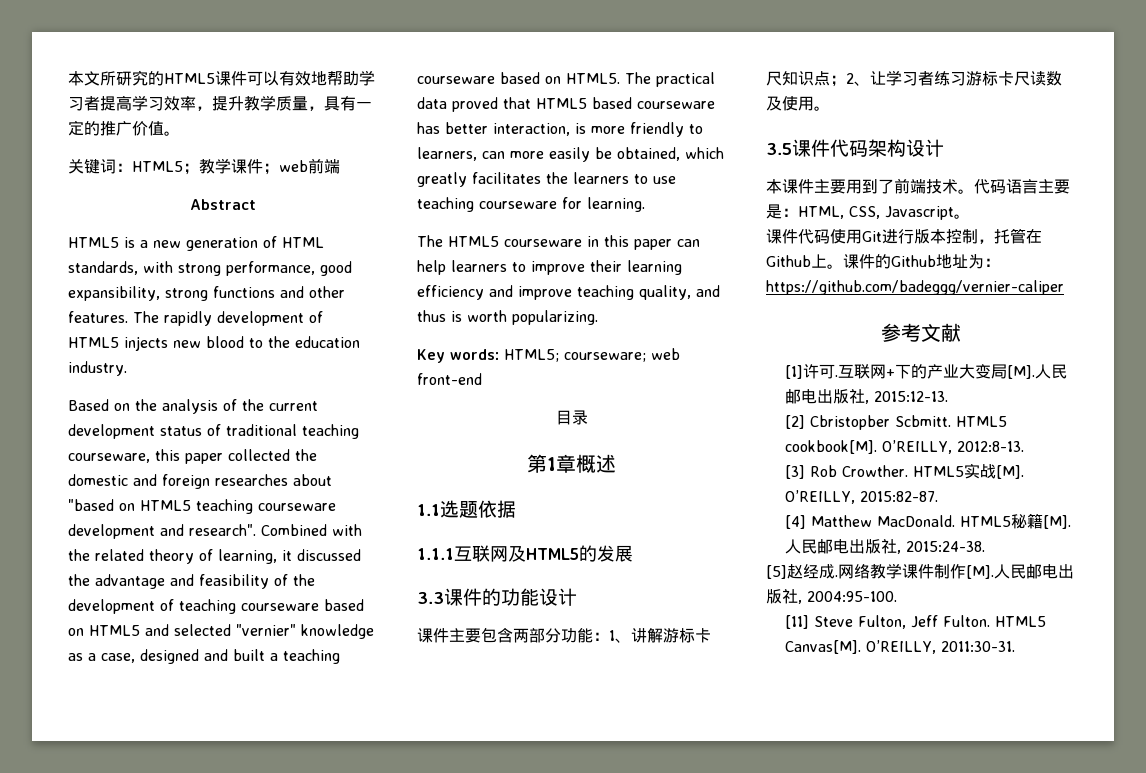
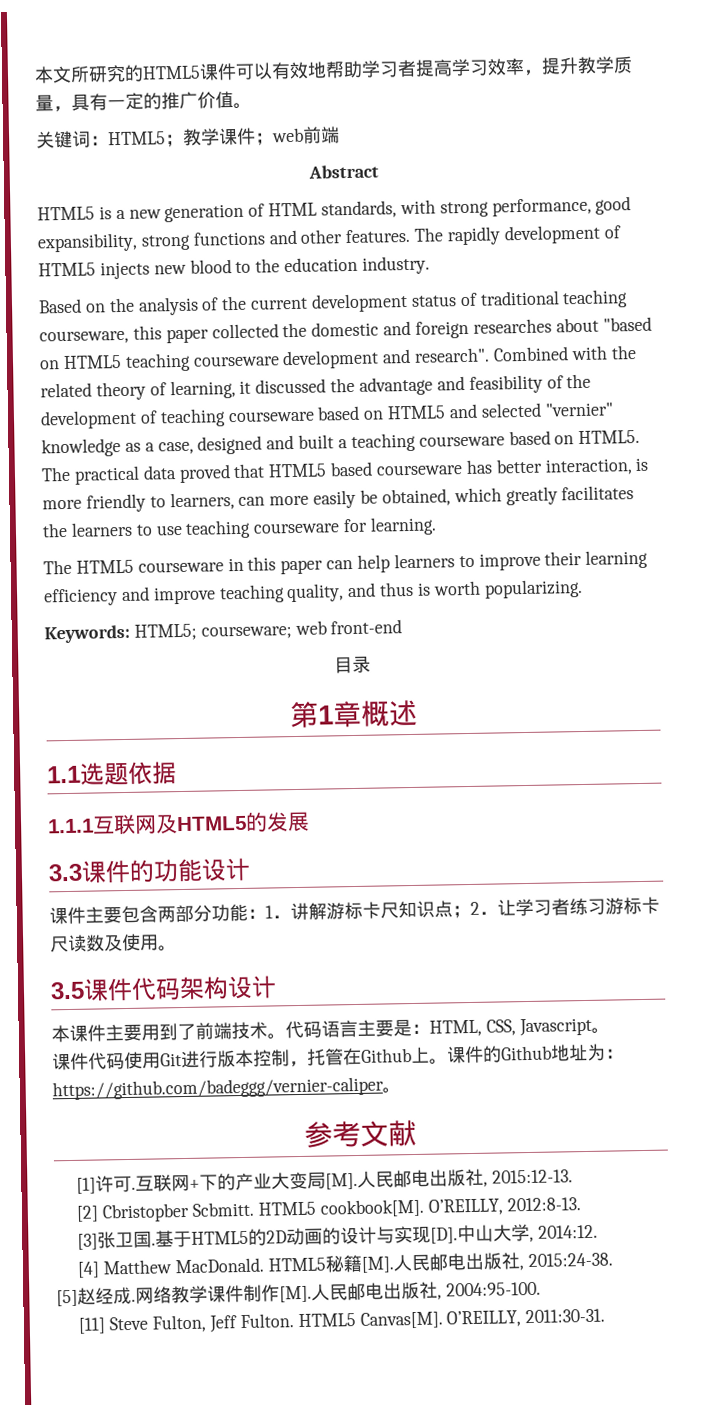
- Key words: HTML5; courseware; web front-end
+ Keywords: HTML5; courseware; web front-end
- 课件主要包含两部分功能：1、讲解游标卡尺知识点；2、让学习者练习游标卡尺读数及使用。
+ 课件主要包含两部分功能：1．讲解游标卡尺知识点；2．让学习者练习游标卡尺读数及使用。
- 课件的Github地址为：https://github.com/badeggg/vernier-caliper
+ 课件的Github地址为：https://github.com/badeggg/vernier-caliper。
- [3] Rob Crowther. HTML5实战[M]. O’REILLY, 2015:82-87.
+ [3]张卫国.基于HTML5的2D动画的设计与实现[D].中山大学, 2014:12.

